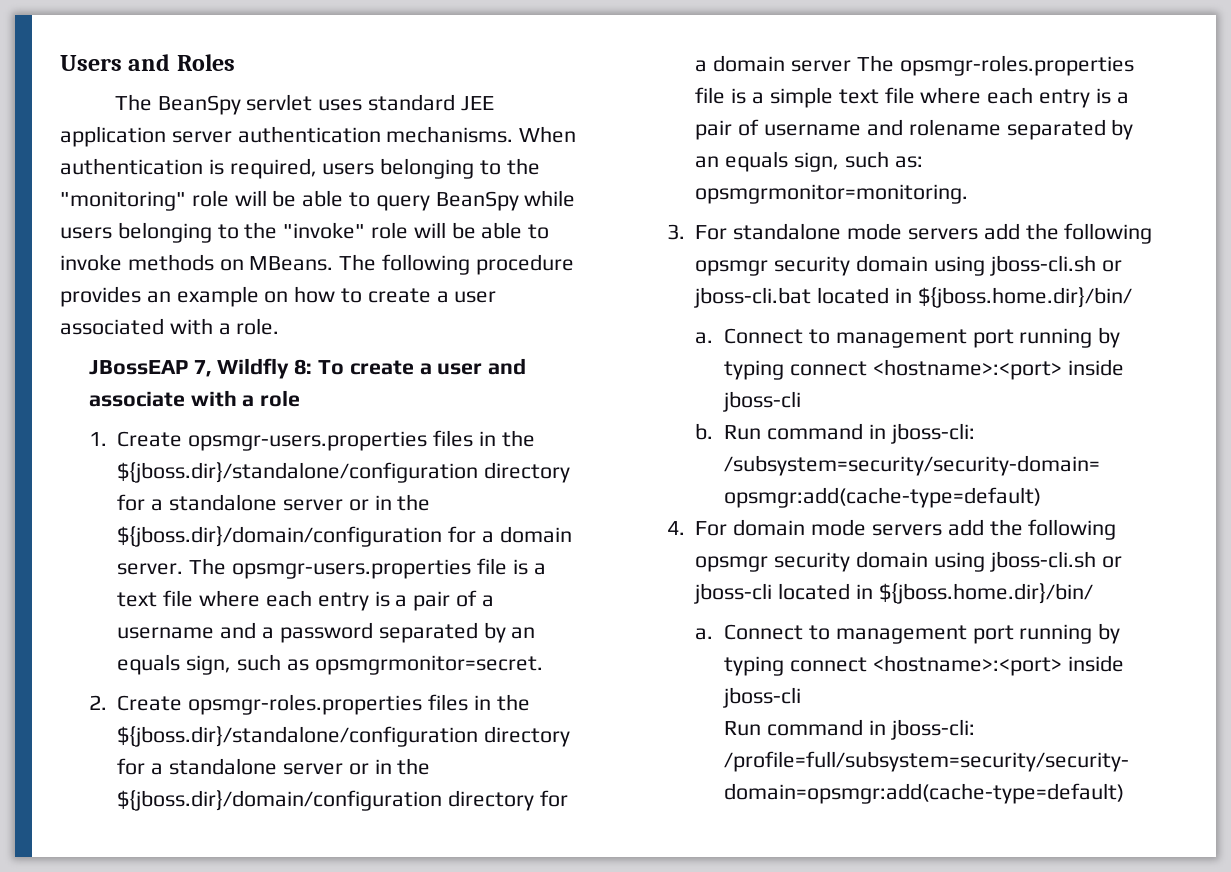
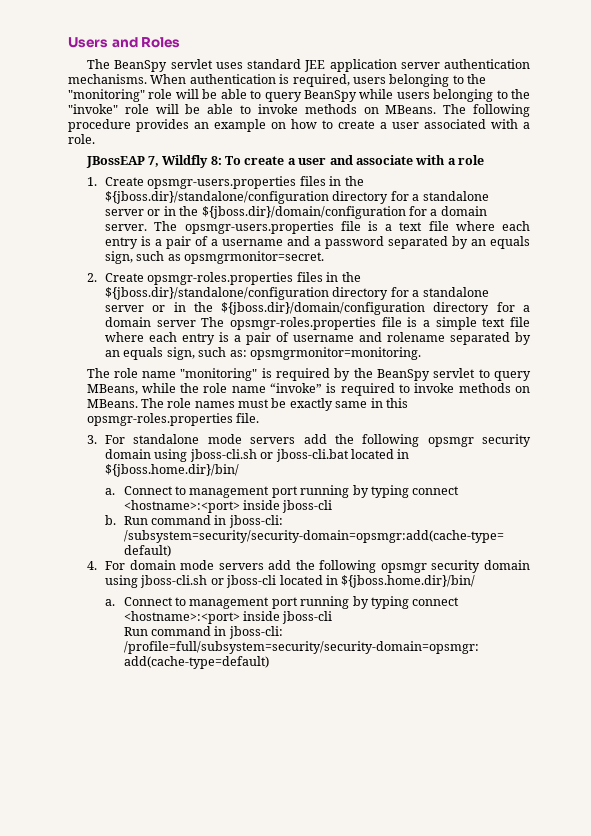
+ The role name "monitoring" is required by the BeanSpy servlet to query MBeans, while the role name “invoke” is required to invoke methods on MBeans. The role names must be exactly same in this opsmgr-roles.properties file.

